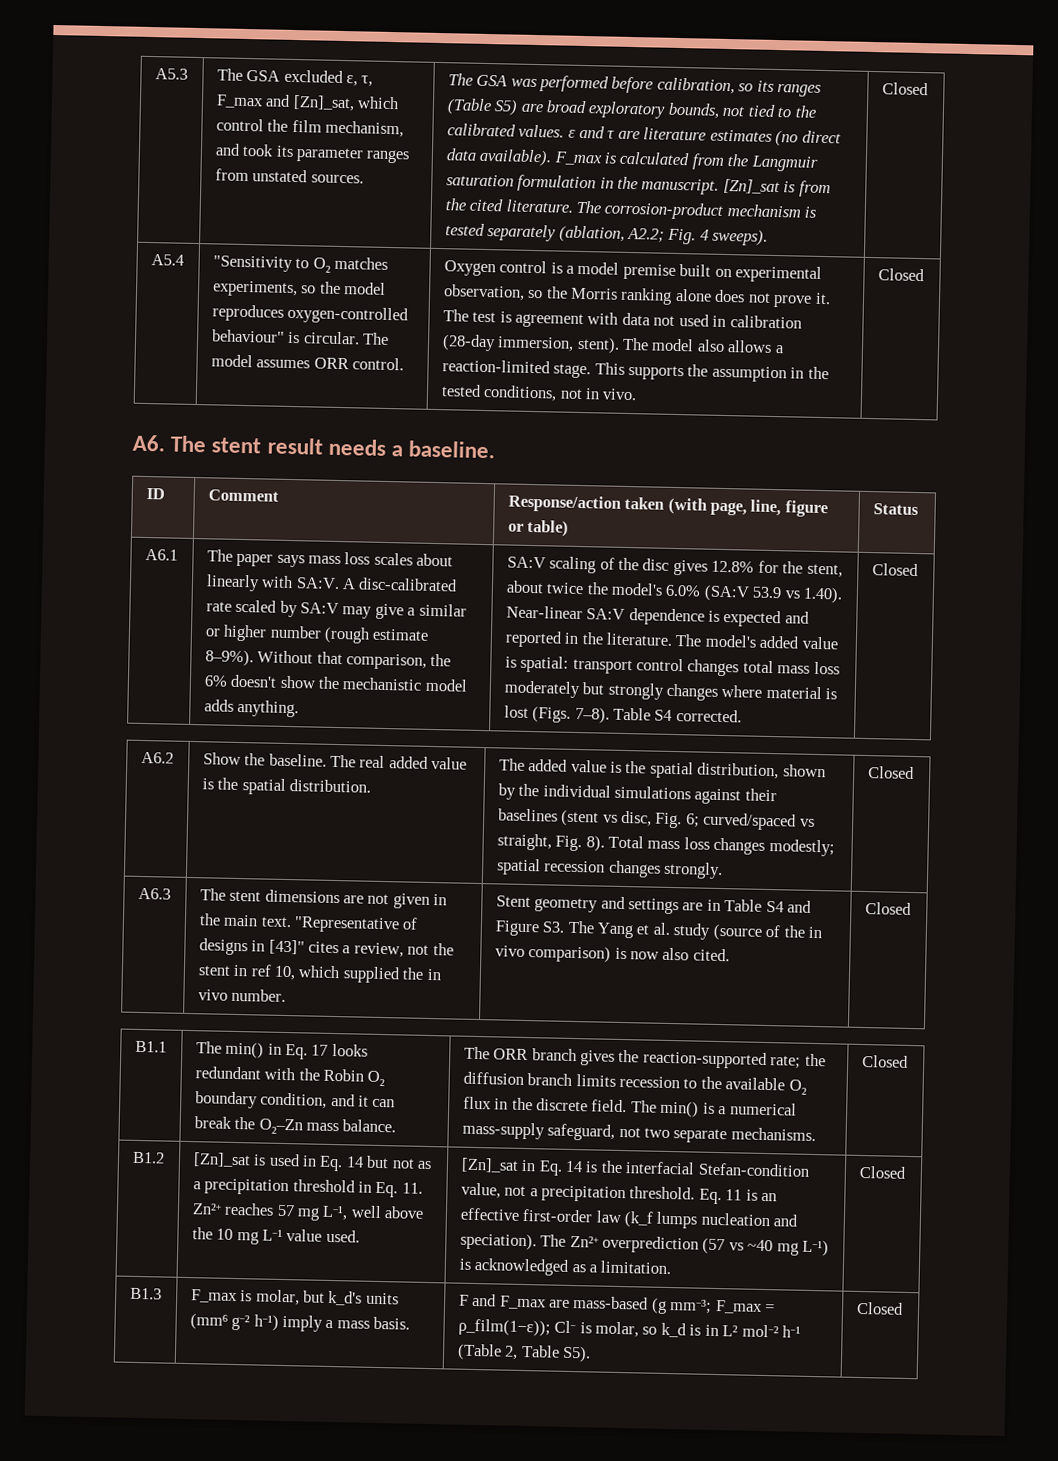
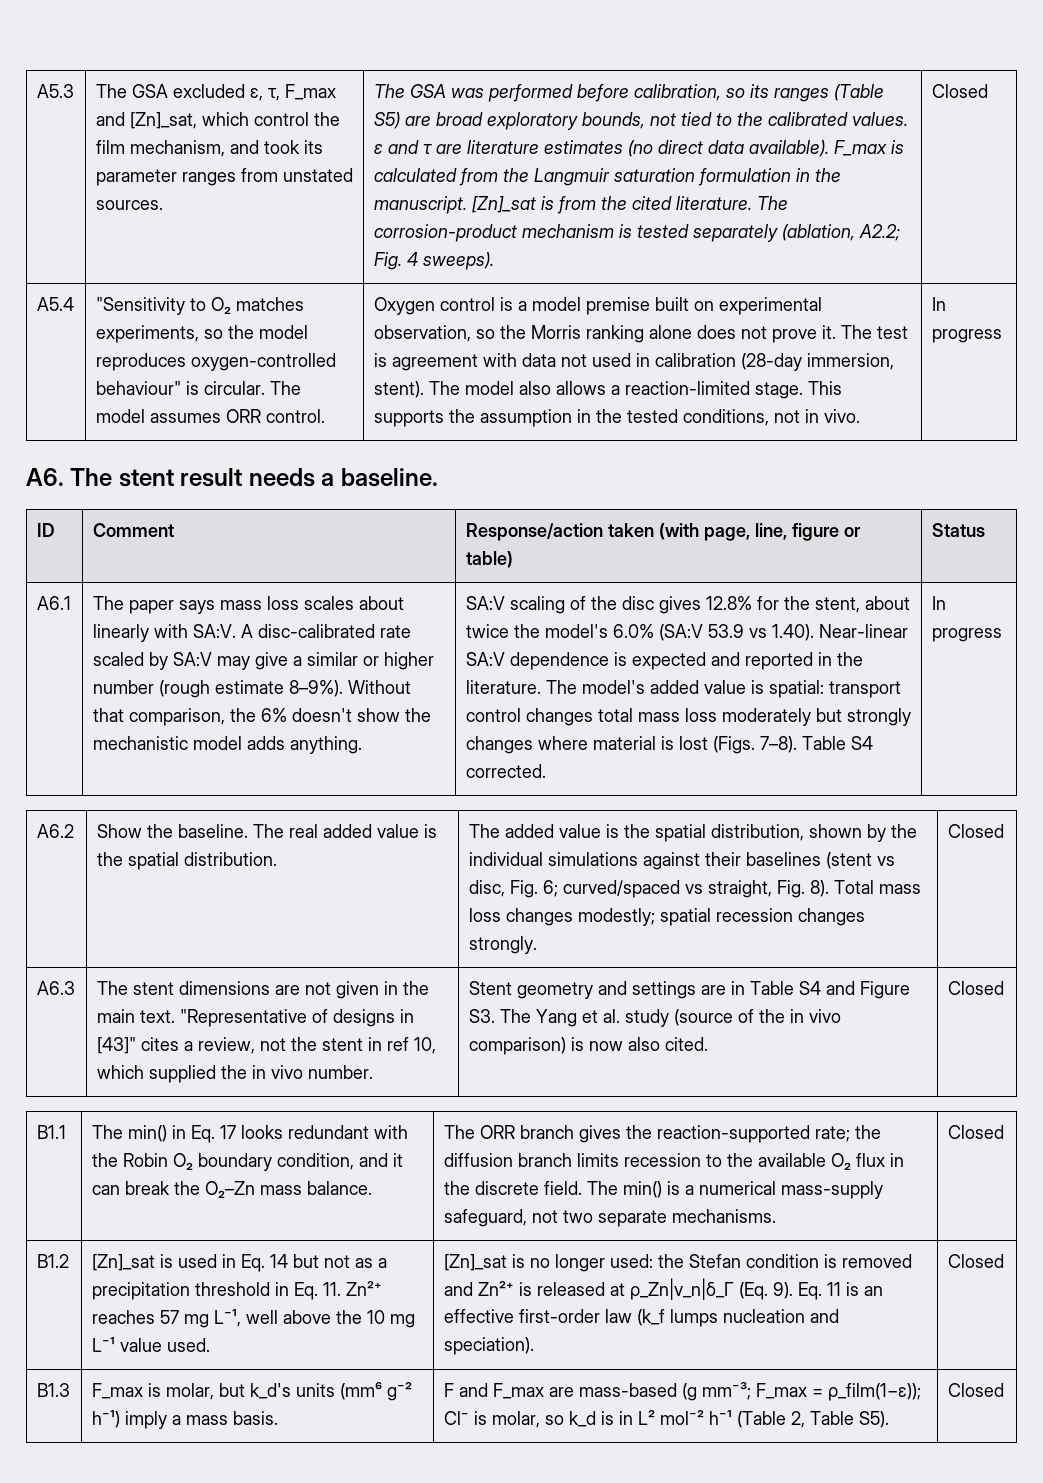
- This supports the assumption in the tested conditions, not in vivo. | Closed
+ This supports the assumption in the tested conditions, not in vivo. | In progress
- Table S4 corrected. | Closed
+ Table S4 corrected. | In progress
- [Zn]_sat in Eq. 14 is the interfacial Stefan-condition value, not a precipitation threshold.
+ [Zn]_sat is no longer used: the Stefan condition is removed and Zn²⁺ is released at ρ_Zn|v_n|δ_Γ (Eq. 9).
- The Zn²⁺ overprediction (57 vs ~40 mg L⁻¹) is acknowledged as a limitation.

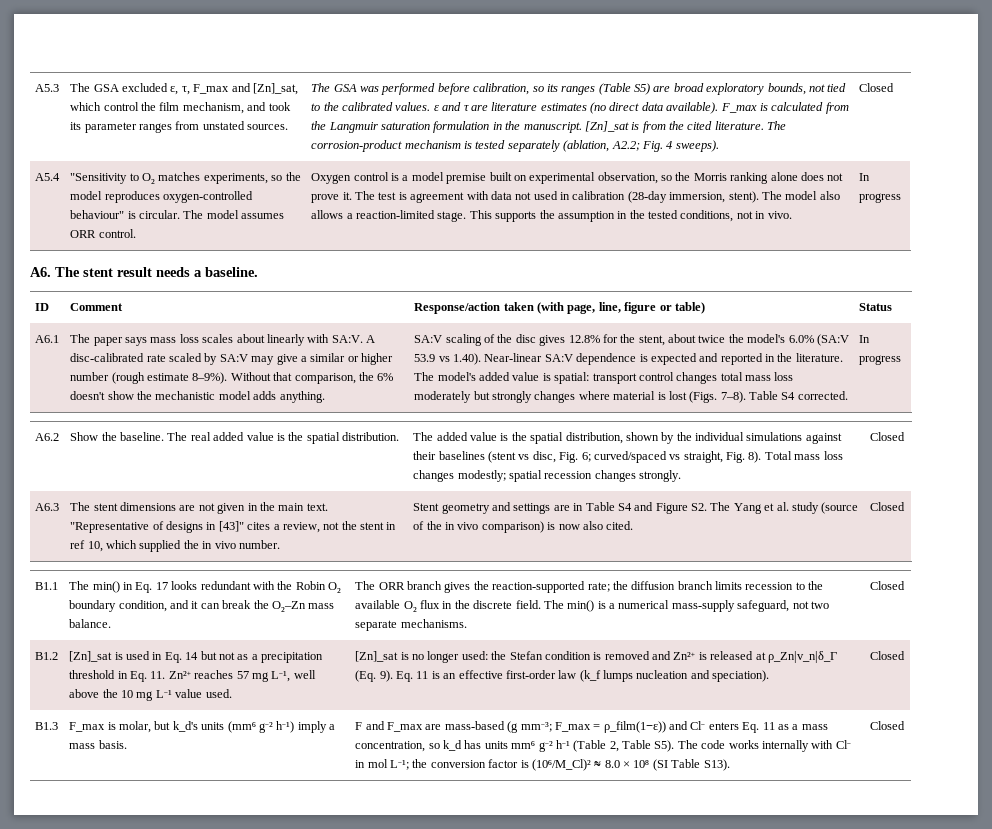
- Stent geometry and settings are in Table S4 and Figure S3. The Yang et al. study (source of the in vivo comparison) is now also cited.
+ Stent geometry and settings are in Table S4 and Figure S2. The Yang et al. study (source of the in vivo comparison) is now also cited.
- F and F_max are mass-based (g mm⁻³; F_max = ρ_film(1−ε)); Cl⁻ is molar, so k_d is in L² mol⁻² h⁻¹ (Table 2, Table S5).
+ F and F_max are mass-based (g mm⁻³; F_max = ρ_film(1−ε)) and Cl⁻ enters Eq. 11 as a mass concentration, so k_d has units mm⁶ g⁻² h⁻¹ (Table 2, Table S5). The code works internally with Cl⁻ in mol L⁻¹; the conversion factor is (10⁶/M_Cl)² ≈ 8.0 × 10⁸ (SI Table S13).

